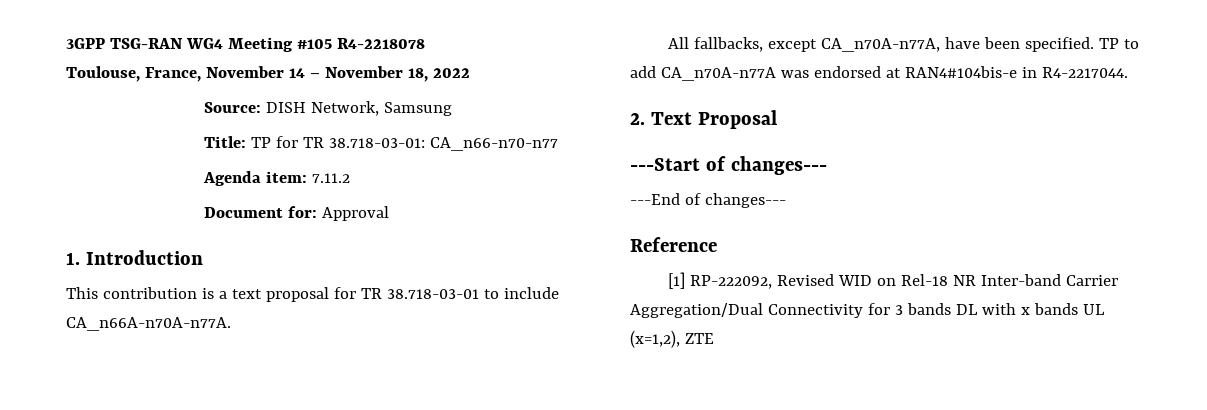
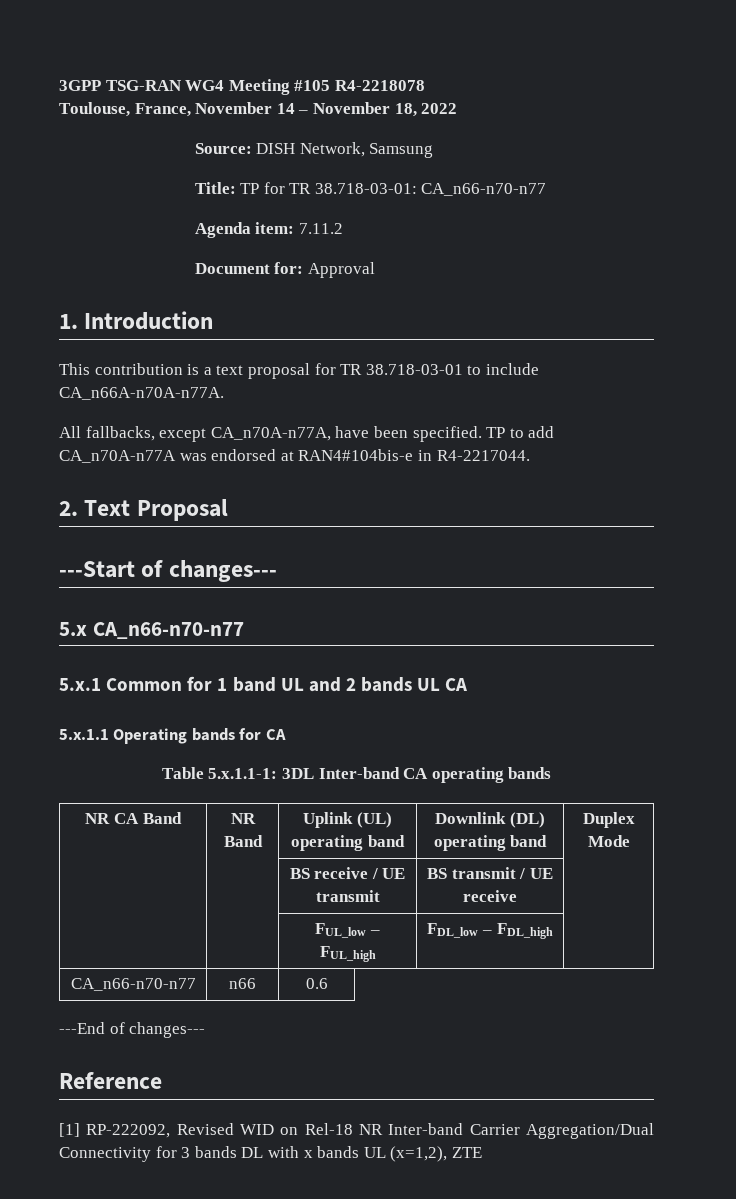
+ 5.x CA_n66-n70-n77
+ 5.x.1 Common for 1 band UL and 2 bands UL CA
+ 5.x.1.1 Operating bands for CA
+ Table 5.x.1.1-1: 3DL Inter-band CA operating bands
+ NR CA Band | NR Band | Uplink (UL) operating band | Downlink (DL) operating band | Duplex Mode
+ | | BS receive / UE transmit | BS transmit / UE receive |
+ | | FUL_low – FUL_high | FDL_low – FDL_high |
+ CA_n66-n70-n77 | n66 | 0.6

